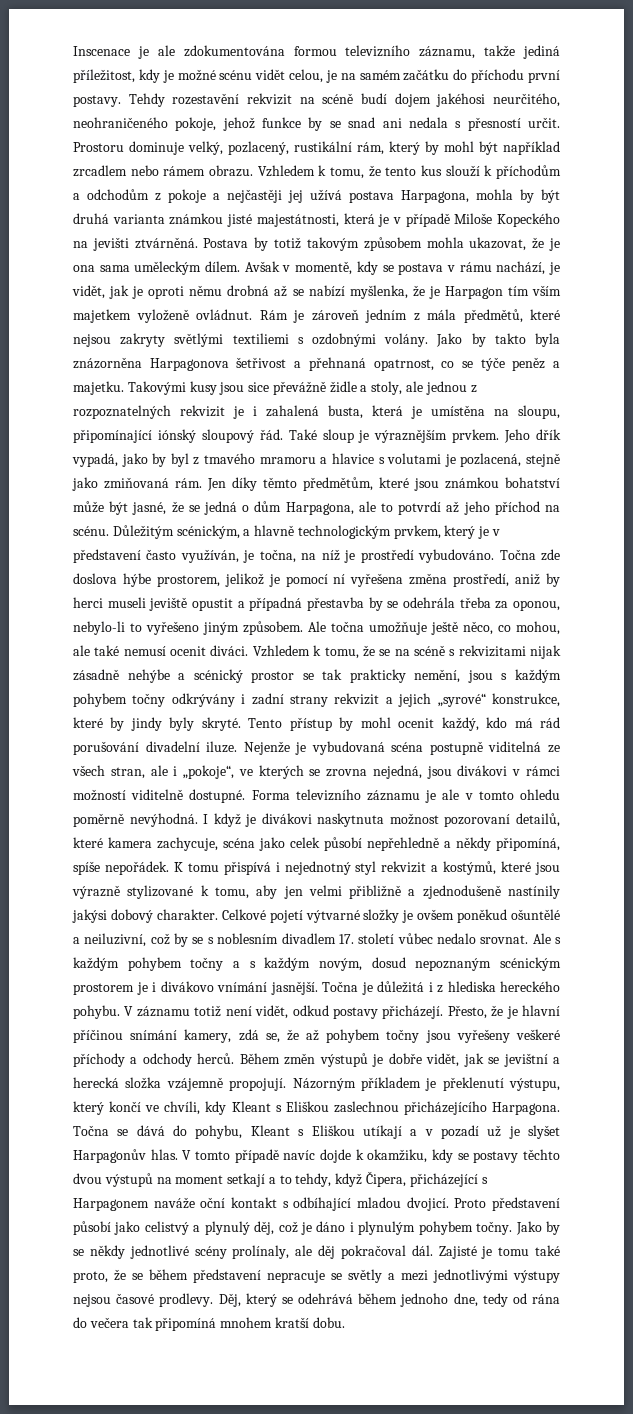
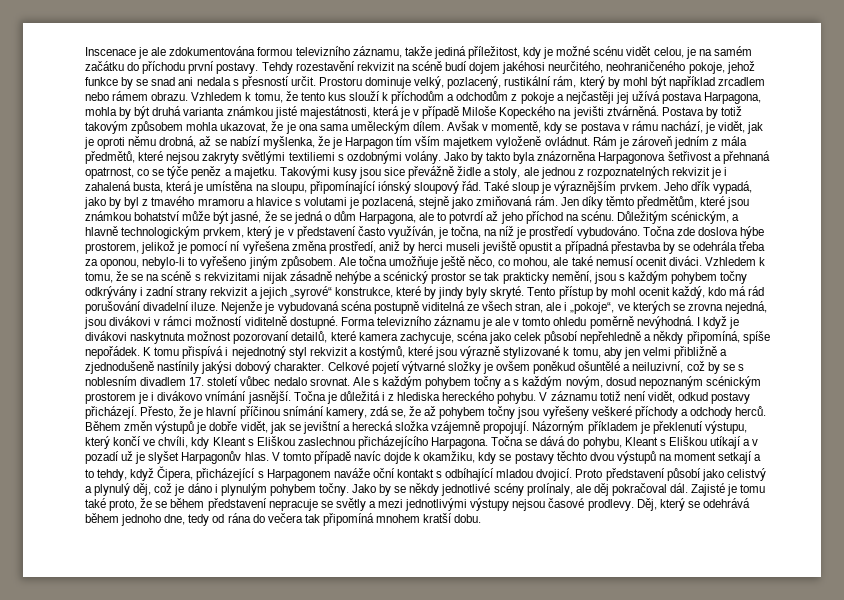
- Avšak v momentě, kdy se postava v rámu nachází, je vidět, jak je oproti němu drobná až se nabízí myšlenka, že je Harpagon tím vším majetkem vyloženě ovládnut.
+ Avšak v momentě, kdy se postava v rámu nachází, je vidět, jak je oproti němu drobná, až se nabízí myšlenka, že je Harpagon tím vším majetkem vyloženě ovládnut.

